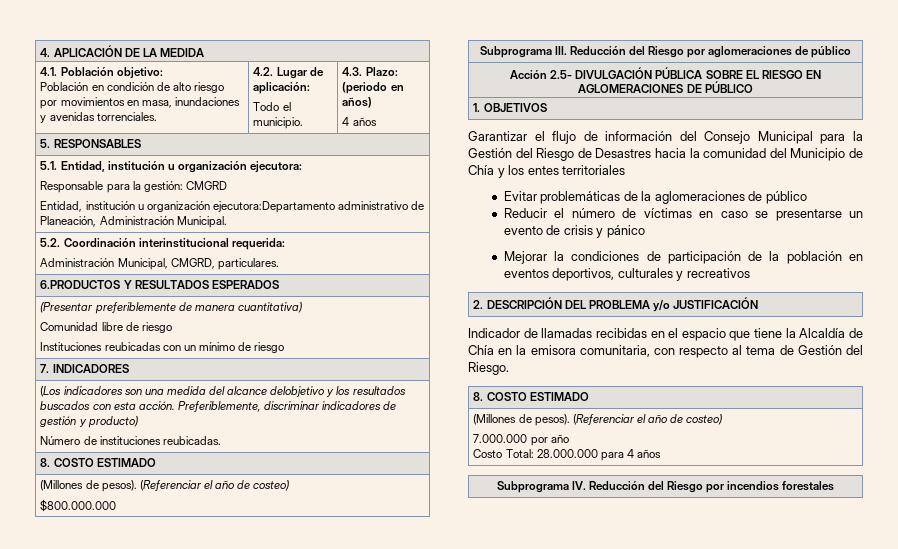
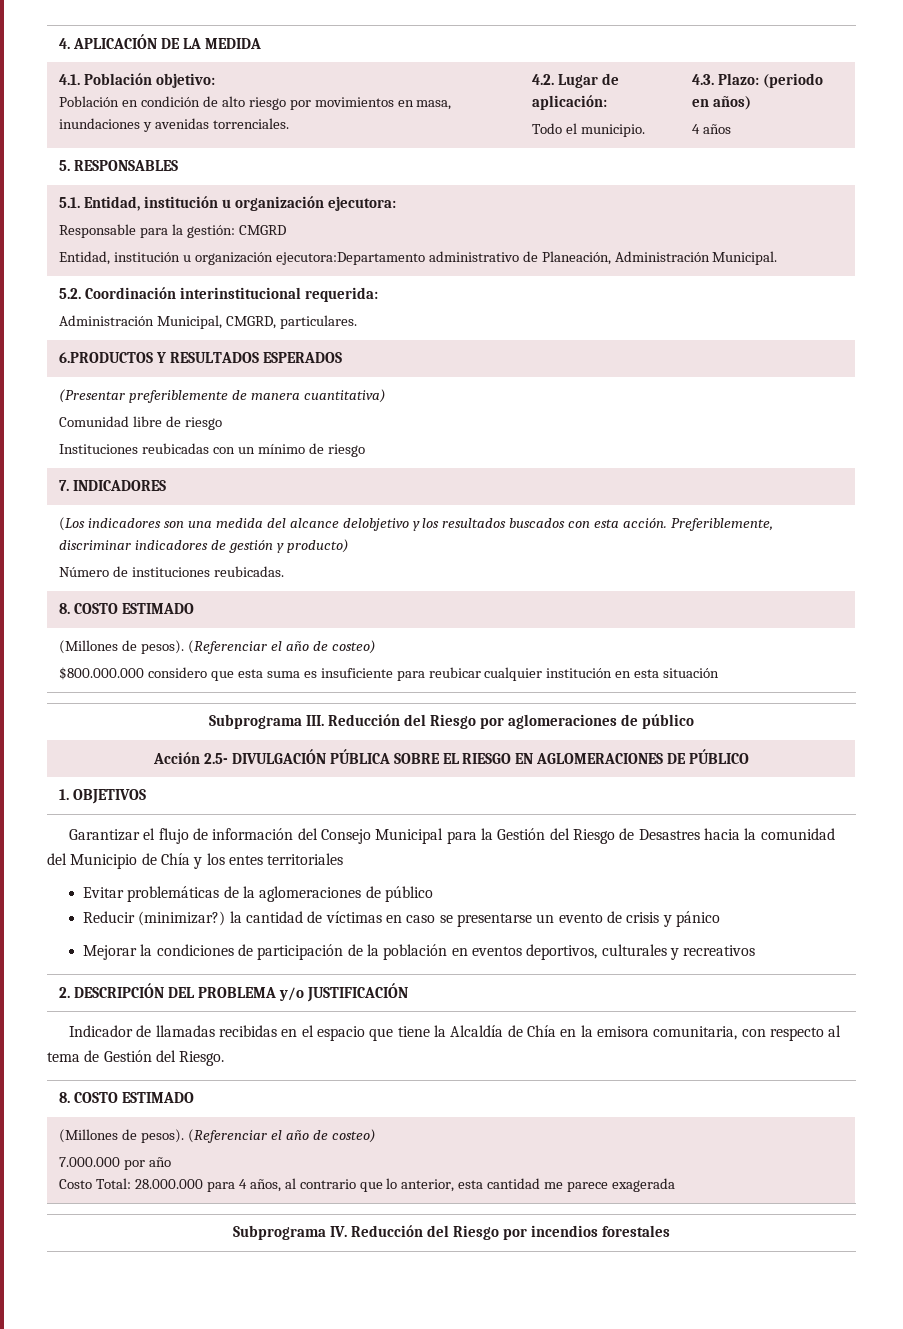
  (Los indicadores son una medida del alcance delobjetivo y los resultados buscados con esta acción. Preferiblemente, discriminar indicadores de gestión y producto)
  Número de instituciones reubicadas.
  8. COSTO ESTIMADO
  (Millones de pesos). (Referenciar el año de costeo)
- $800.000.000
+ $800.000.000 considero que esta suma es insuficiente para reubicar cualquier institución en esta situación
- Reducir el número de víctimas en caso se presentarse un evento de crisis y pánico
+ Reducir (minimizar?) la cantidad de víctimas en caso se presentarse un evento de crisis y pánico
  Indicador de llamadas recibidas en el espacio que tiene la Alcaldía de Chía en la emisora comunitaria, con respecto al tema de Gestión del Riesgo.
  8. COSTO ESTIMADO
  (Millones de pesos). (Referenciar el año de costeo)
  7.000.000 por año
- Costo Total: 28.000.000 para 4 años
+ Costo Total: 28.000.000 para 4 años, al contrario que lo anterior, esta cantidad me parece exagerada

